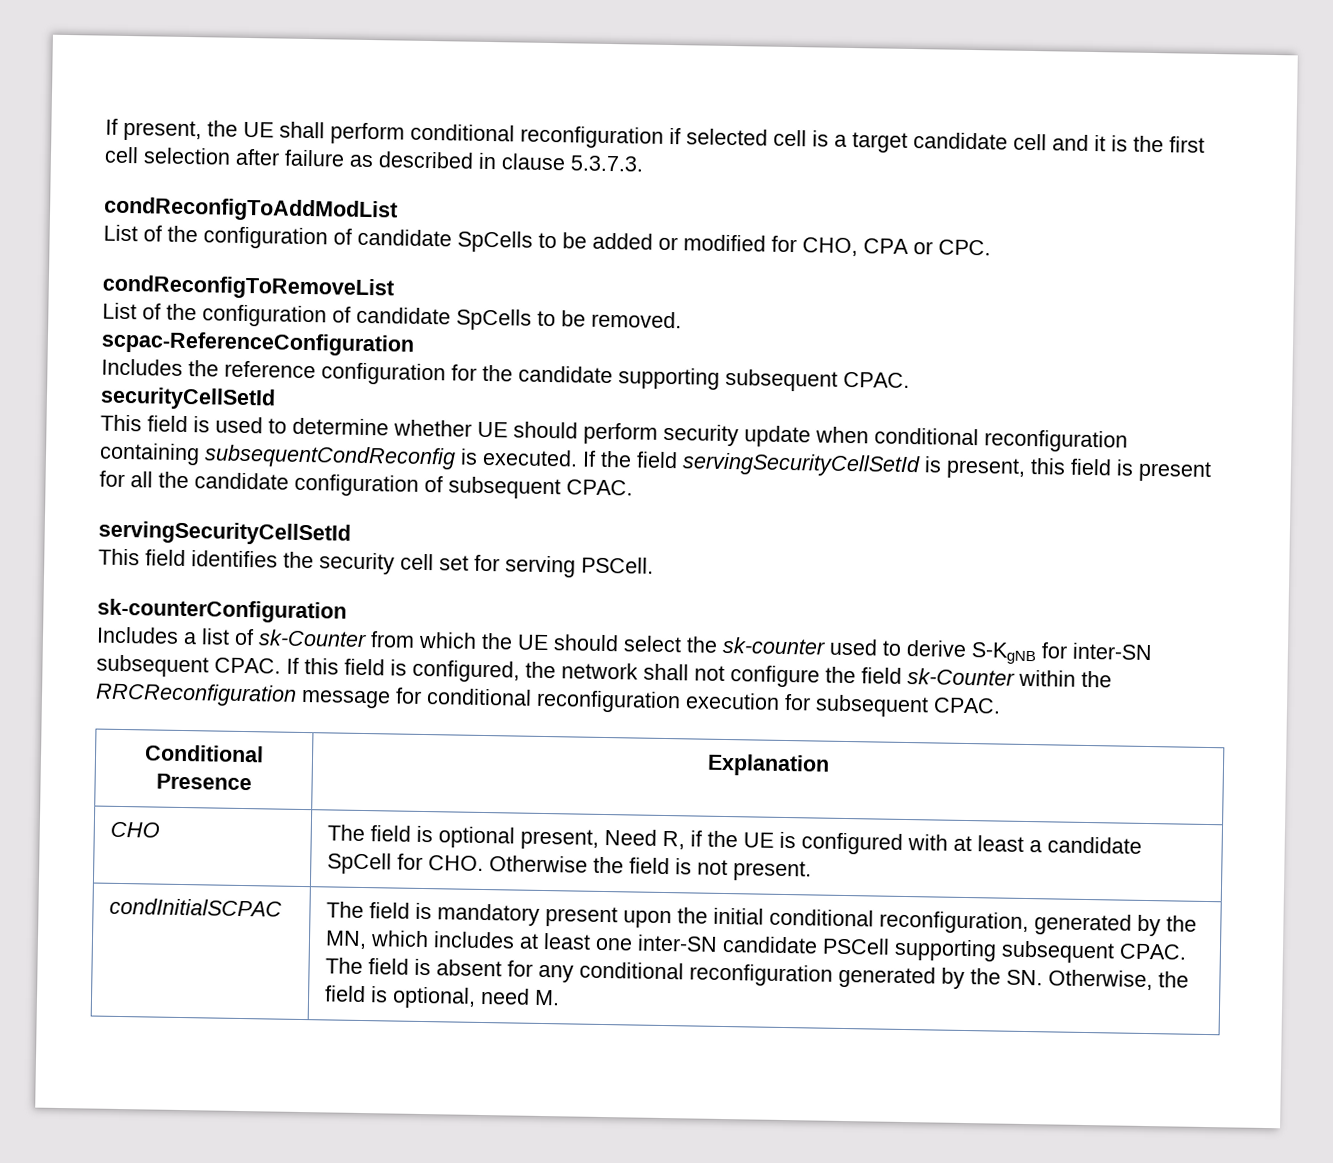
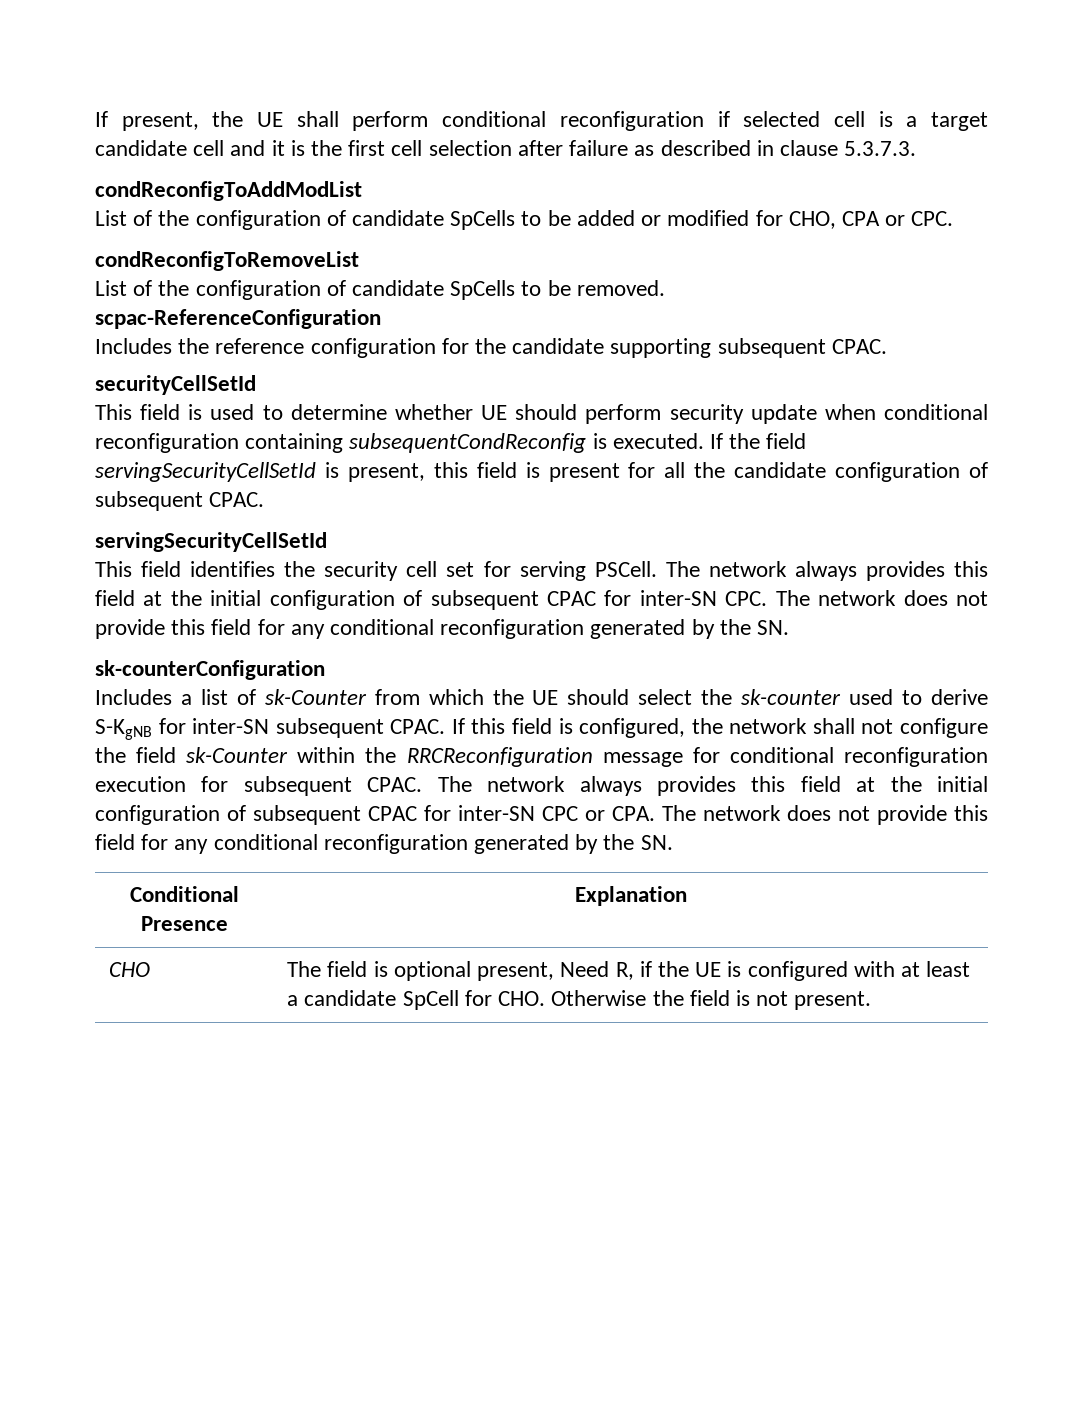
+ The network always provides this field at the initial configuration of subsequent CPAC for inter-SN CPC. The network does not provide this field for any conditional reconfiguration generated by the SN.
+ The network always provides this field at the initial configuration of subsequent CPAC for inter-SN CPC or CPA. The network does not provide this field for any conditional reconfiguration generated by the SN.
- condInitialSCPAC | The field is mandatory present upon the initial conditional reconfiguration, generated by the MN, which includes at least one inter-SN candidate PSCell supporting subsequent CPAC. The field is absent for any conditional reconfiguration generated by the SN. Otherwise, the field is optional, need M.

